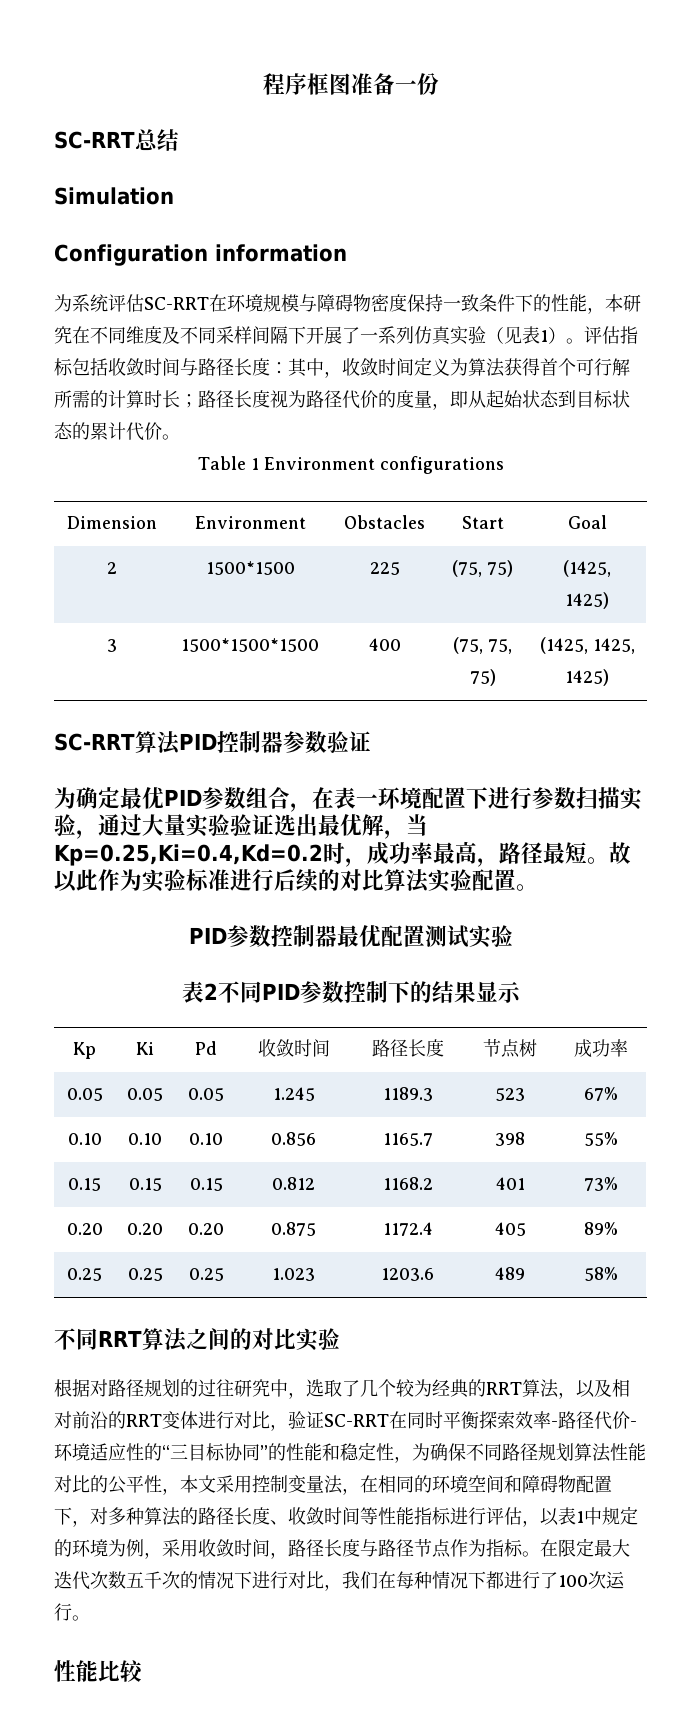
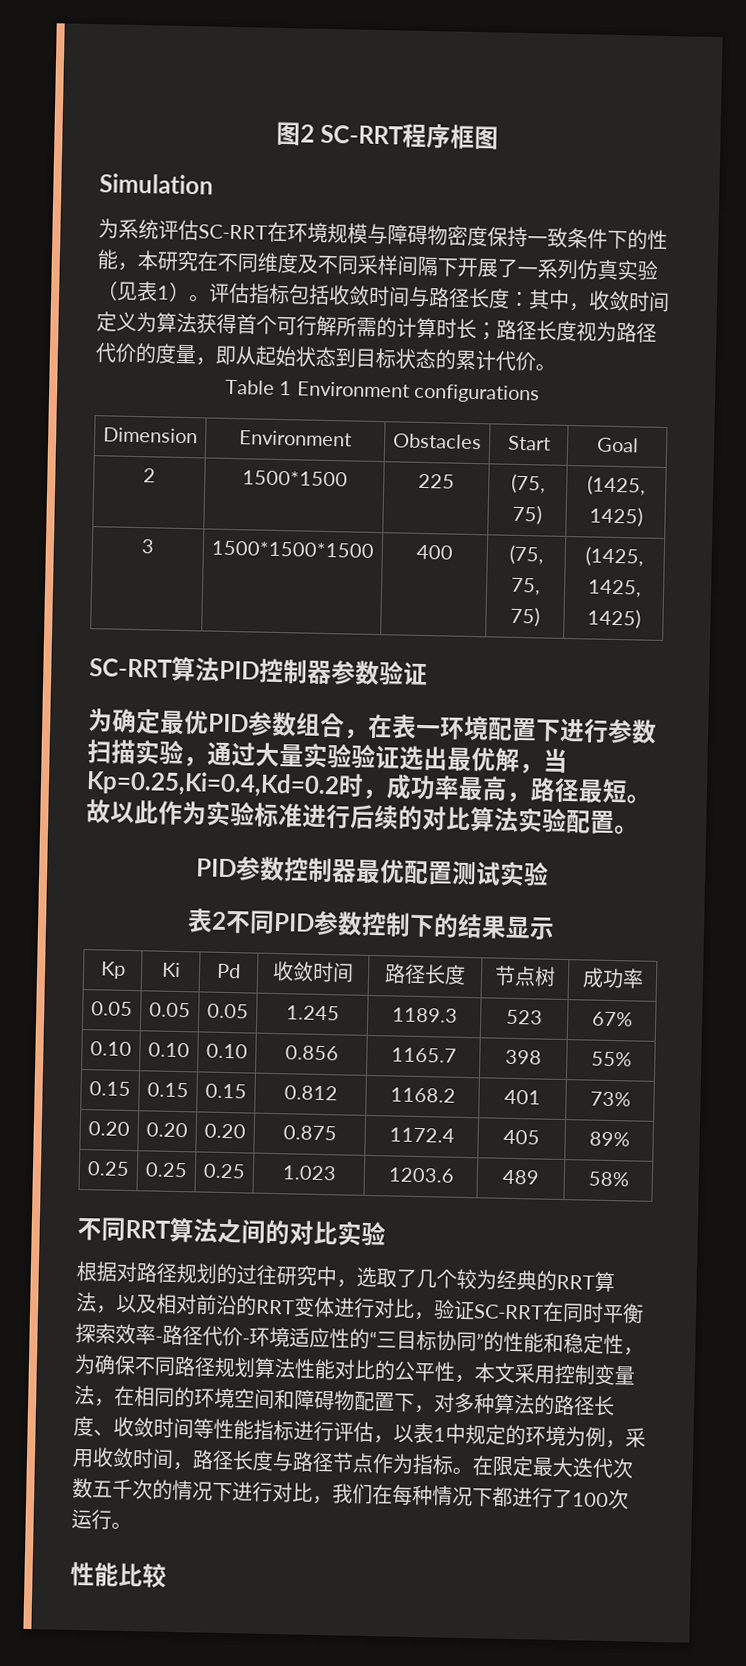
- 程序框图准备一份
- SC-RRT总结
+ 图2 SC-RRT程序框图
- Configuration information

